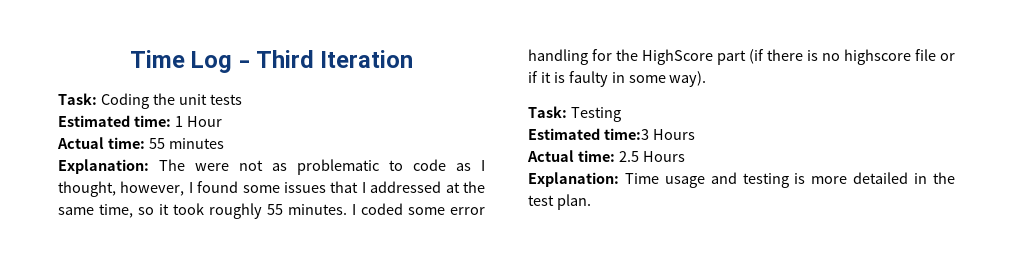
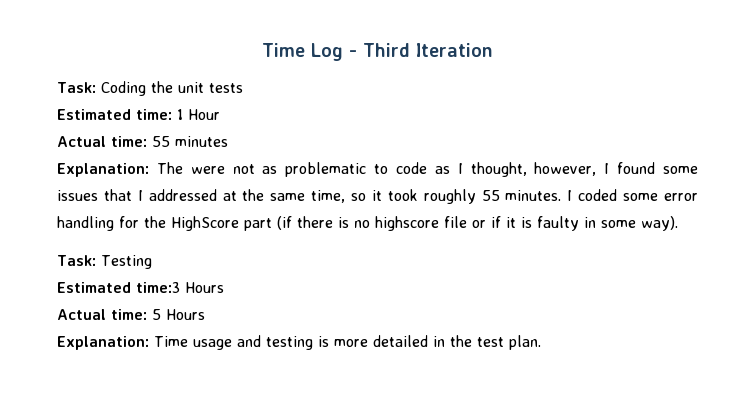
- Actual time: 2.5 Hours
+ Actual time: 5 Hours

